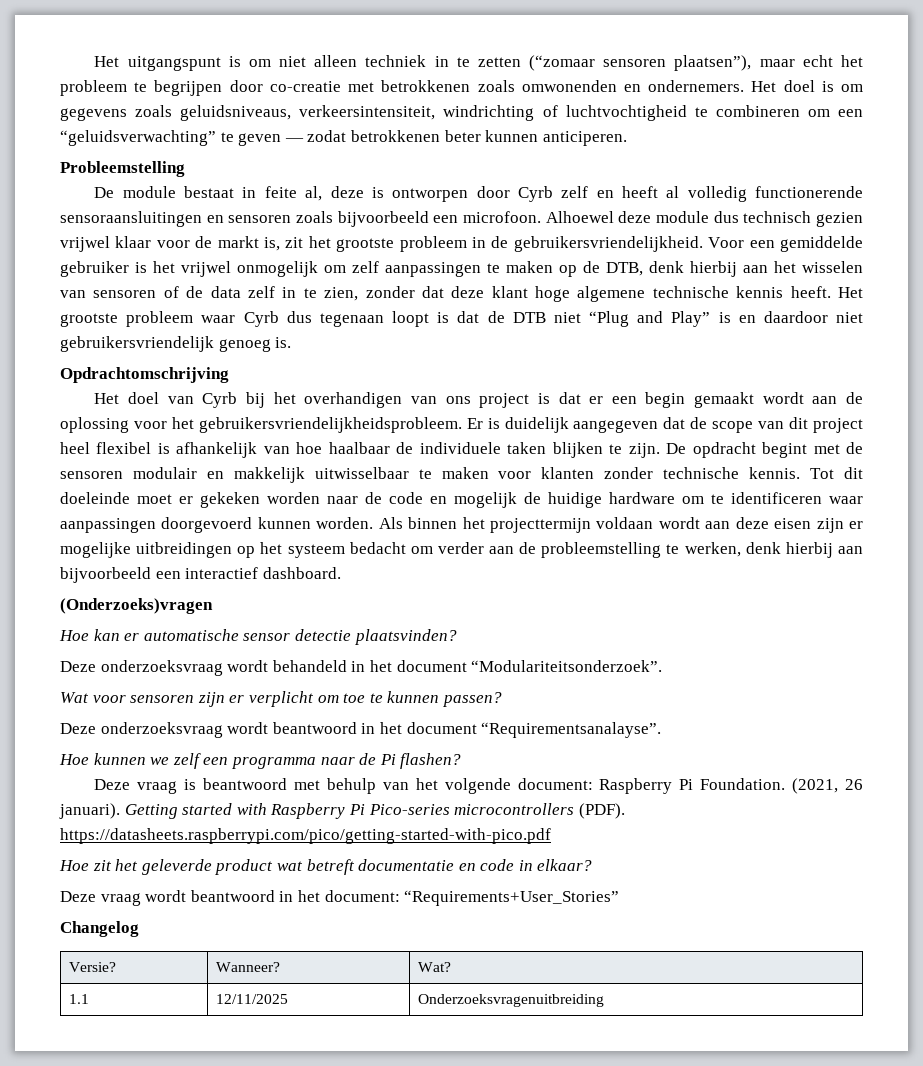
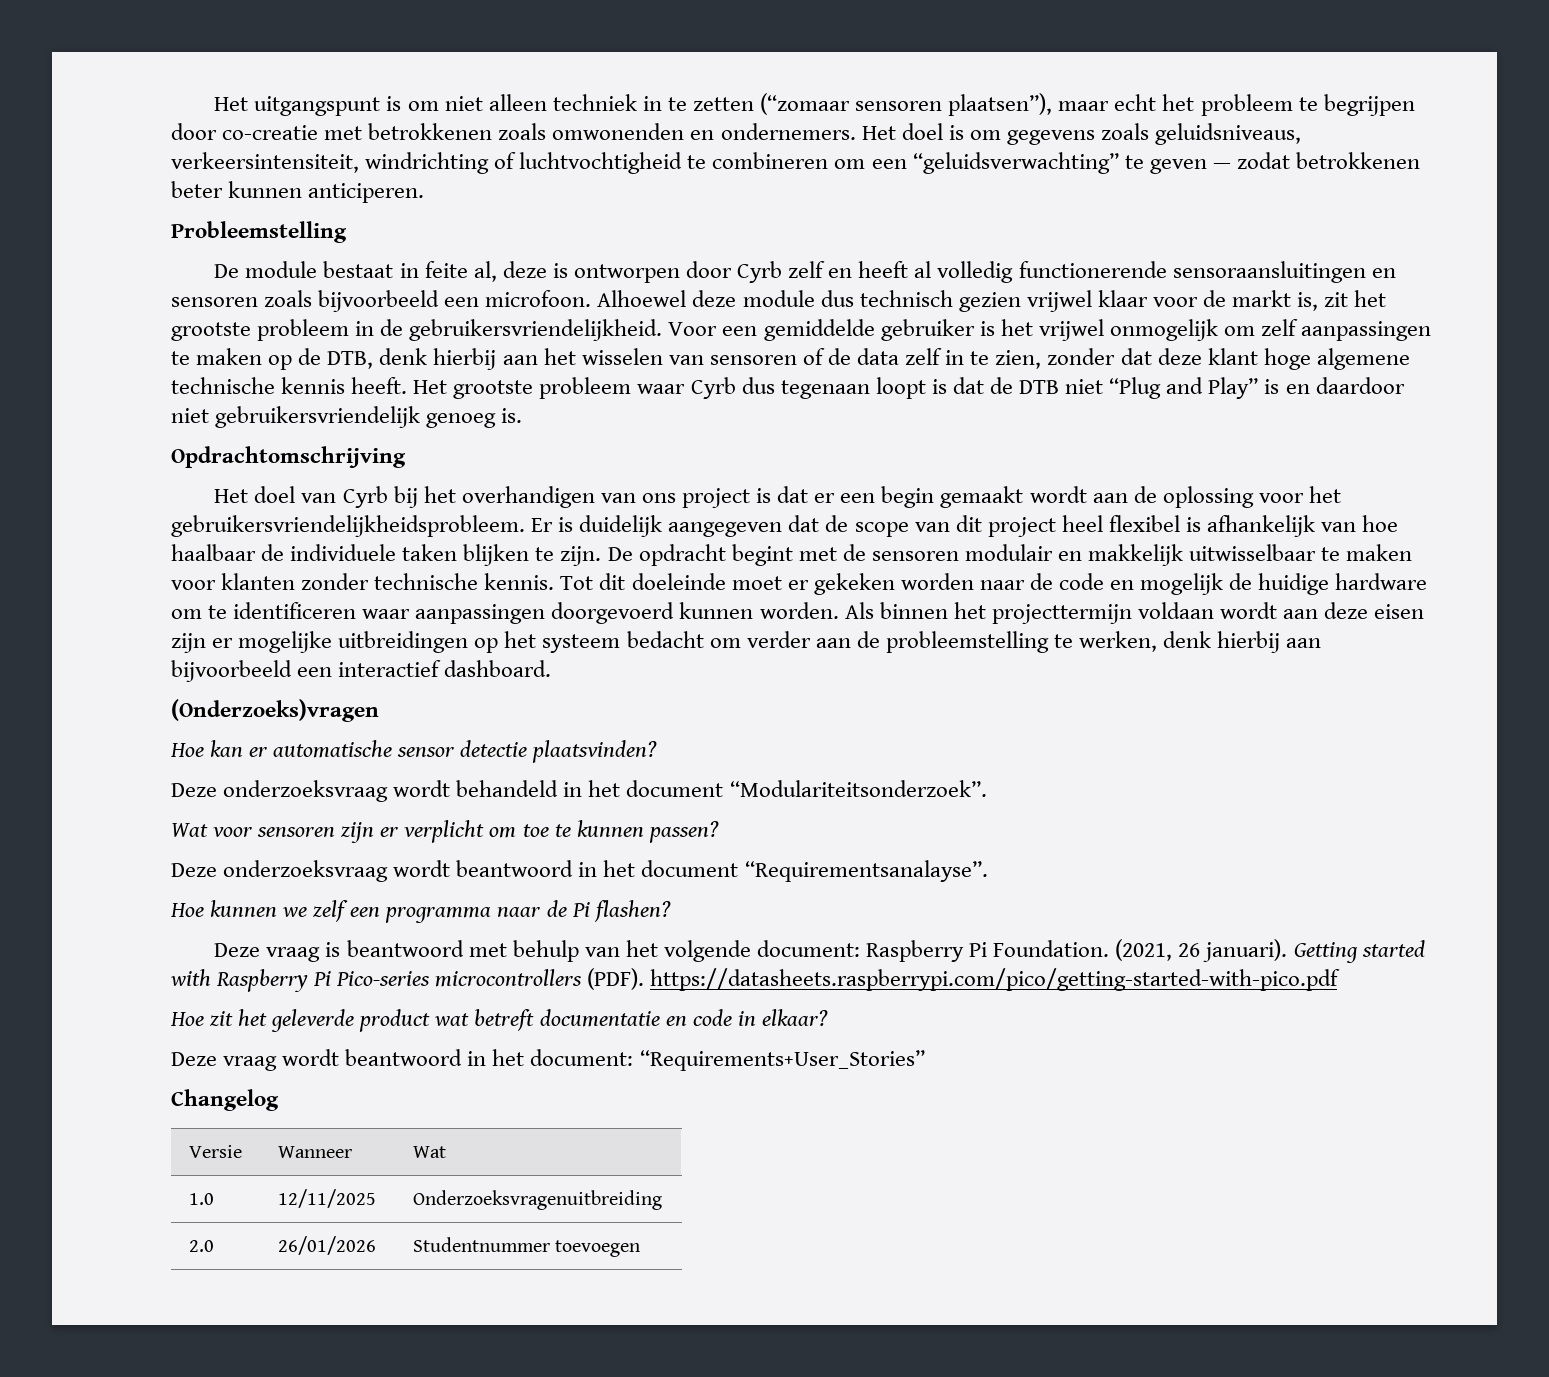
- Versie? | Wanneer? | Wat?
- 1.1 | 12/11/2025 | Onderzoeksvragenuitbreiding
+ Versie | Wanneer | Wat
+ 1.0 | 12/11/2025 | Onderzoeksvragenuitbreiding
+ 2.0 | 26/01/2026 | Studentnummer toevoegen

